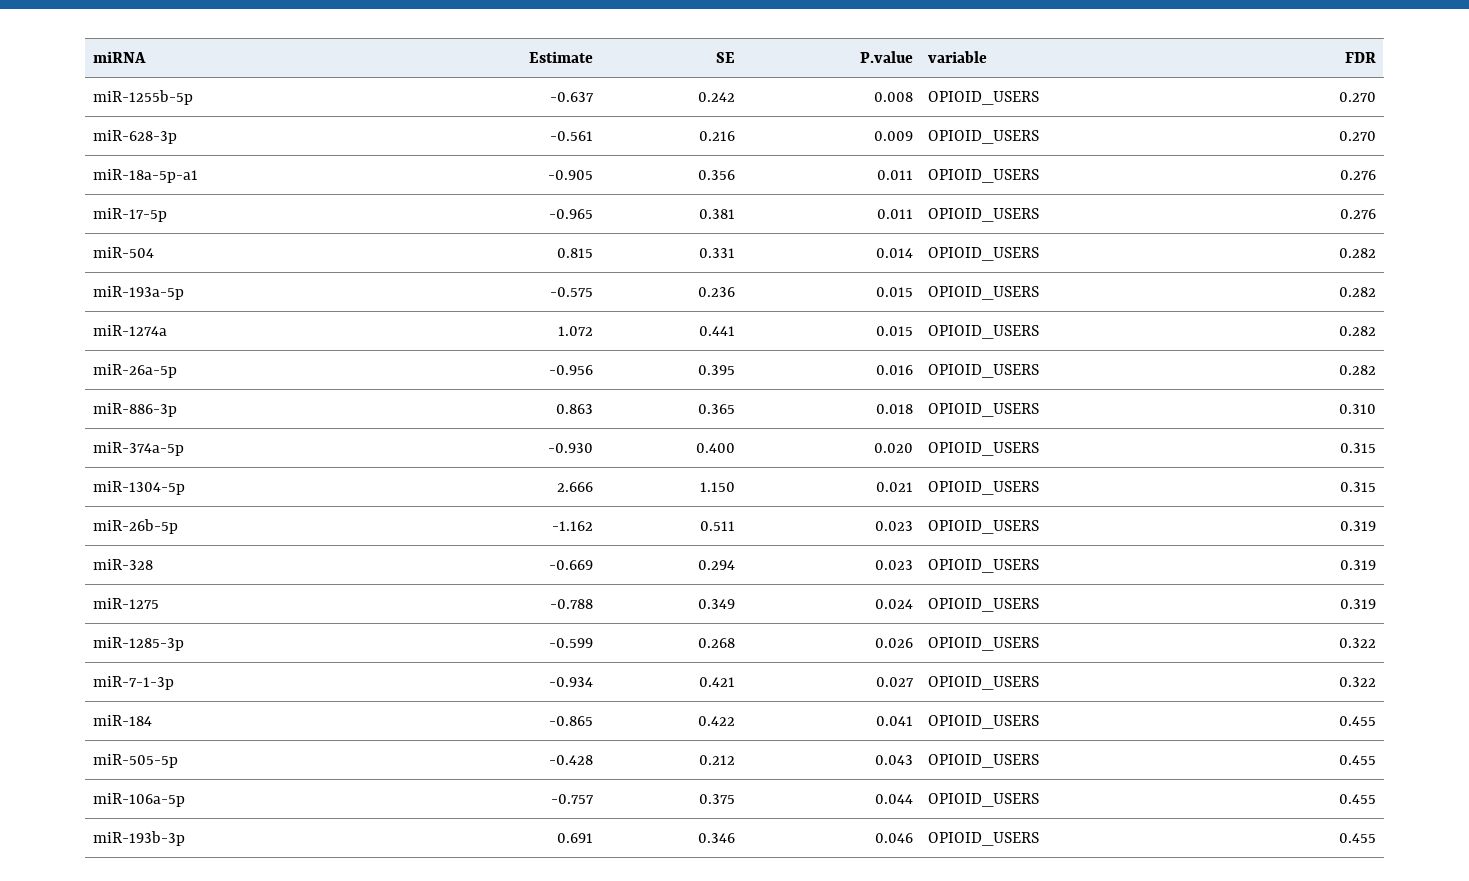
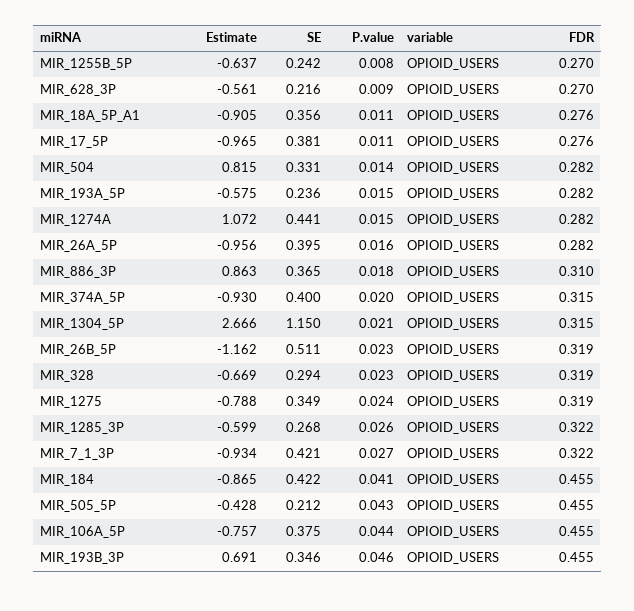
- miR-1255b-5p | -0.637 | 0.242 | 0.008 | OPIOID_USERS | 0.270
+ MIR_1255B_5P | -0.637 | 0.242 | 0.008 | OPIOID_USERS | 0.270
- miR-628-3p | -0.561 | 0.216 | 0.009 | OPIOID_USERS | 0.270
+ MIR_628_3P | -0.561 | 0.216 | 0.009 | OPIOID_USERS | 0.270
- miR-18a-5p-a1 | -0.905 | 0.356 | 0.011 | OPIOID_USERS | 0.276
+ MIR_18A_5P_A1 | -0.905 | 0.356 | 0.011 | OPIOID_USERS | 0.276
- miR-17-5p | -0.965 | 0.381 | 0.011 | OPIOID_USERS | 0.276
+ MIR_17_5P | -0.965 | 0.381 | 0.011 | OPIOID_USERS | 0.276
- miR-504 | 0.815 | 0.331 | 0.014 | OPIOID_USERS | 0.282
+ MIR_504 | 0.815 | 0.331 | 0.014 | OPIOID_USERS | 0.282
- miR-193a-5p | -0.575 | 0.236 | 0.015 | OPIOID_USERS | 0.282
+ MIR_193A_5P | -0.575 | 0.236 | 0.015 | OPIOID_USERS | 0.282
- miR-1274a | 1.072 | 0.441 | 0.015 | OPIOID_USERS | 0.282
+ MIR_1274A | 1.072 | 0.441 | 0.015 | OPIOID_USERS | 0.282
- miR-26a-5p | -0.956 | 0.395 | 0.016 | OPIOID_USERS | 0.282
+ MIR_26A_5P | -0.956 | 0.395 | 0.016 | OPIOID_USERS | 0.282
- miR-886-3p | 0.863 | 0.365 | 0.018 | OPIOID_USERS | 0.310
+ MIR_886_3P | 0.863 | 0.365 | 0.018 | OPIOID_USERS | 0.310
- miR-374a-5p | -0.930 | 0.400 | 0.020 | OPIOID_USERS | 0.315
+ MIR_374A_5P | -0.930 | 0.400 | 0.020 | OPIOID_USERS | 0.315
- miR-1304-5p | 2.666 | 1.150 | 0.021 | OPIOID_USERS | 0.315
+ MIR_1304_5P | 2.666 | 1.150 | 0.021 | OPIOID_USERS | 0.315
- miR-26b-5p | -1.162 | 0.511 | 0.023 | OPIOID_USERS | 0.319
+ MIR_26B_5P | -1.162 | 0.511 | 0.023 | OPIOID_USERS | 0.319
- miR-328 | -0.669 | 0.294 | 0.023 | OPIOID_USERS | 0.319
+ MIR_328 | -0.669 | 0.294 | 0.023 | OPIOID_USERS | 0.319
- miR-1275 | -0.788 | 0.349 | 0.024 | OPIOID_USERS | 0.319
+ MIR_1275 | -0.788 | 0.349 | 0.024 | OPIOID_USERS | 0.319
- miR-1285-3p | -0.599 | 0.268 | 0.026 | OPIOID_USERS | 0.322
+ MIR_1285_3P | -0.599 | 0.268 | 0.026 | OPIOID_USERS | 0.322
- miR-7-1-3p | -0.934 | 0.421 | 0.027 | OPIOID_USERS | 0.322
+ MIR_7_1_3P | -0.934 | 0.421 | 0.027 | OPIOID_USERS | 0.322
- miR-184 | -0.865 | 0.422 | 0.041 | OPIOID_USERS | 0.455
+ MIR_184 | -0.865 | 0.422 | 0.041 | OPIOID_USERS | 0.455
- miR-505-5p | -0.428 | 0.212 | 0.043 | OPIOID_USERS | 0.455
+ MIR_505_5P | -0.428 | 0.212 | 0.043 | OPIOID_USERS | 0.455
- miR-106a-5p | -0.757 | 0.375 | 0.044 | OPIOID_USERS | 0.455
+ MIR_106A_5P | -0.757 | 0.375 | 0.044 | OPIOID_USERS | 0.455
- miR-193b-3p | 0.691 | 0.346 | 0.046 | OPIOID_USERS | 0.455
+ MIR_193B_3P | 0.691 | 0.346 | 0.046 | OPIOID_USERS | 0.455

